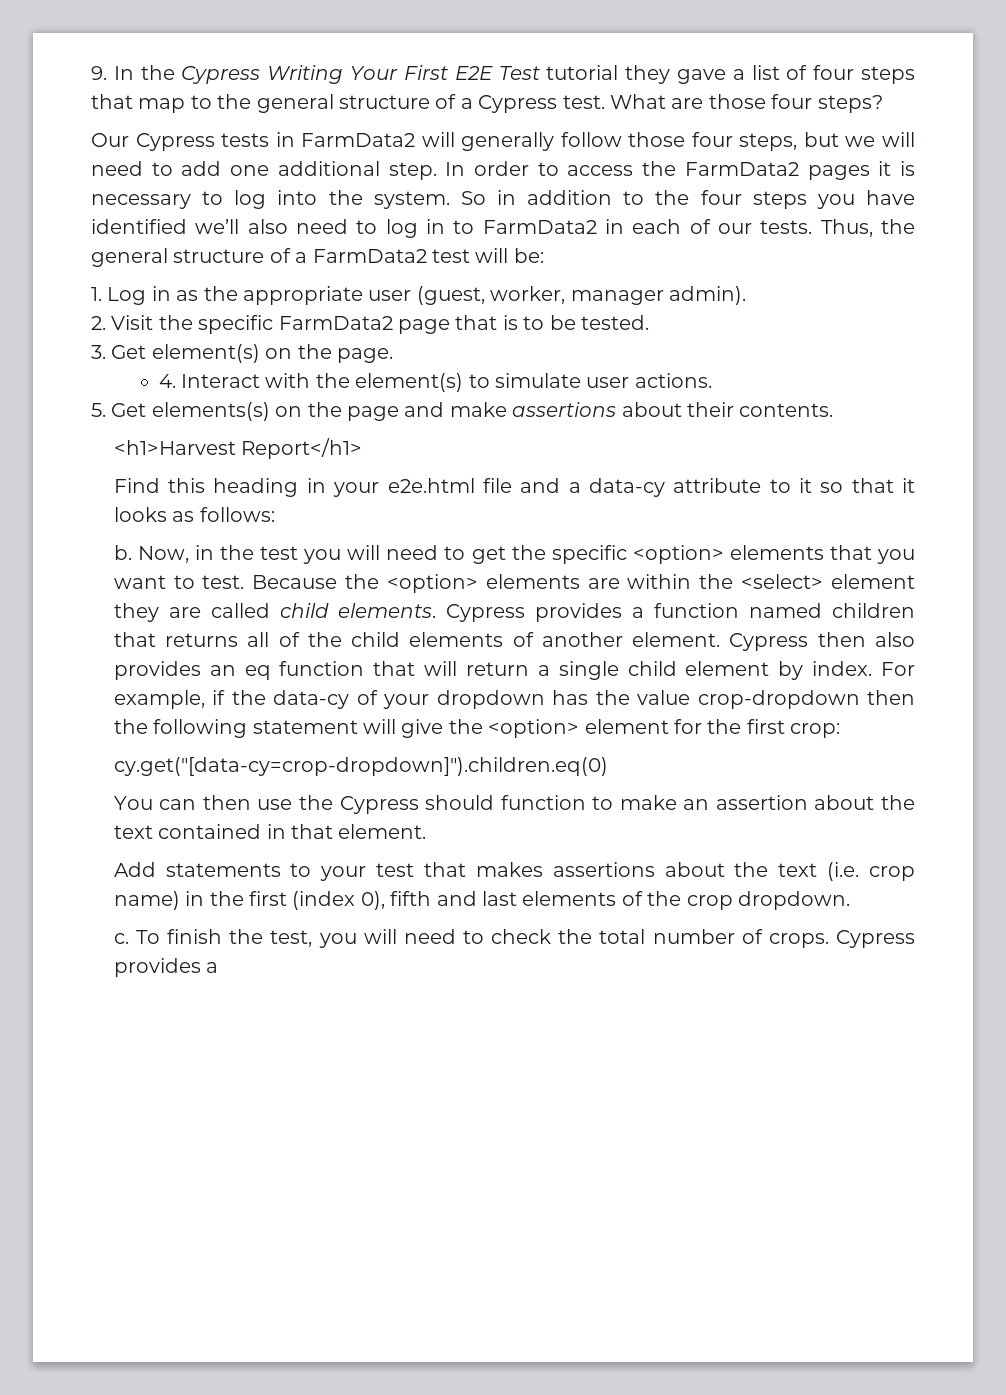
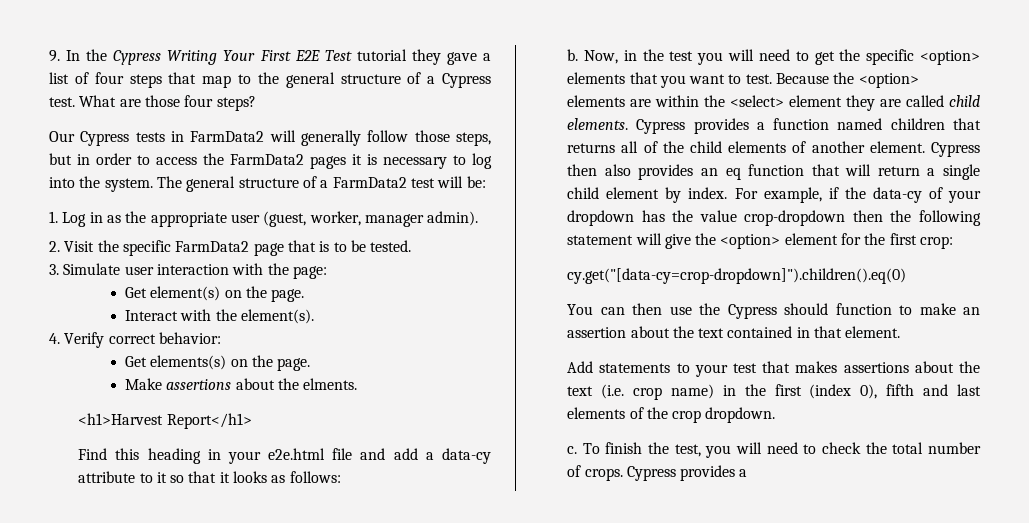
- Our Cypress tests in FarmData2 will generally follow those four steps, but we will need to add one additional step. In order to access the FarmData2 pages it is necessary to log into the system.
+ Our Cypress tests in FarmData2 will generally follow those steps, but in order to access the FarmData2 pages it is necessary to log into the system.
- So in addition to the four steps you have identified we’ll also need to log in to FarmData2 in each of our tests. Thus, the general structure of a FarmData2 test will be:
+ The general structure of a FarmData2 test will be:
- 3. Get element(s) on the page.
+ 3. Simulate user interaction with the page:
+ Get element(s) on the page.
- 4. Interact with the element(s) to simulate user actions.
- 5. Get elements(s) on the page and make assertions about their contents.
+ Interact with the element(s).
+ 4. Verify correct behavior:
+ Get elements(s) on the page.
+ Make assertions about the elments.
- Find this heading in your e2e.html file and a data-cy attribute to it so that it looks as follows:
+ Find this heading in your e2e.html file and add a data-cy attribute to it so that it looks as follows:
- cy.get("[data-cy=crop-dropdown]").children.eq(0)
+ cy.get("[data-cy=crop-dropdown]").children().eq(0)

